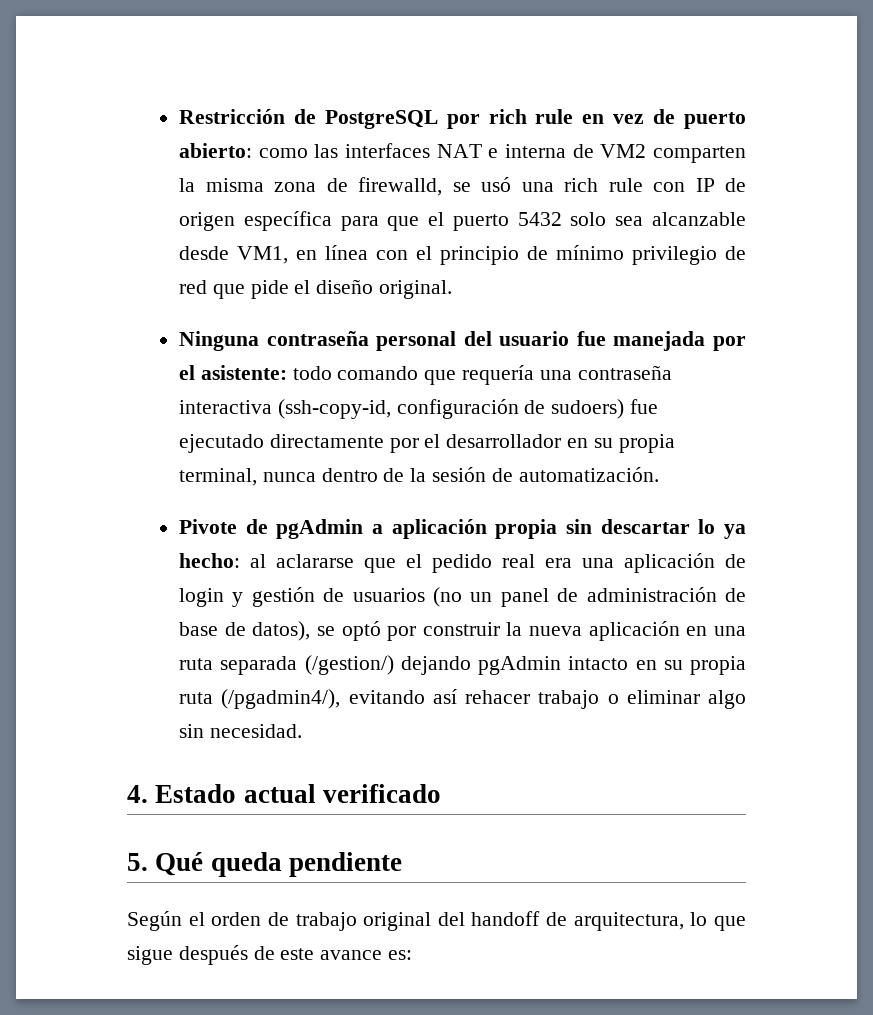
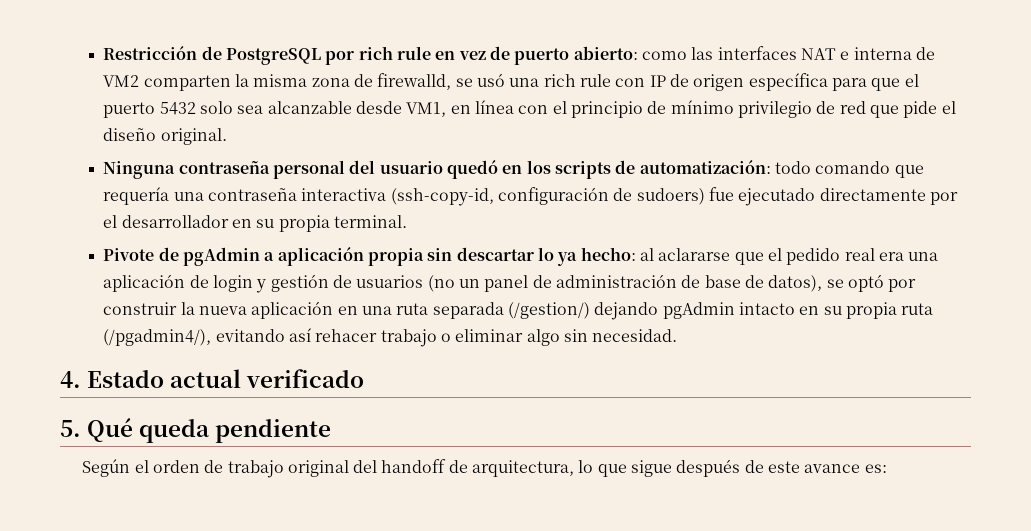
- Ninguna contraseña personal del usuario fue manejada por el asistente: todo comando que requería una contraseña interactiva (ssh-copy-id, configuración de sudoers) fue ejecutado directamente por el desarrollador en su propia terminal, nunca dentro de la sesión de automatización.
+ Ninguna contraseña personal del usuario quedó en los scripts de automatización: todo comando que requería una contraseña interactiva (ssh-copy-id, configuración de sudoers) fue ejecutado directamente por el desarrollador en su propia terminal.

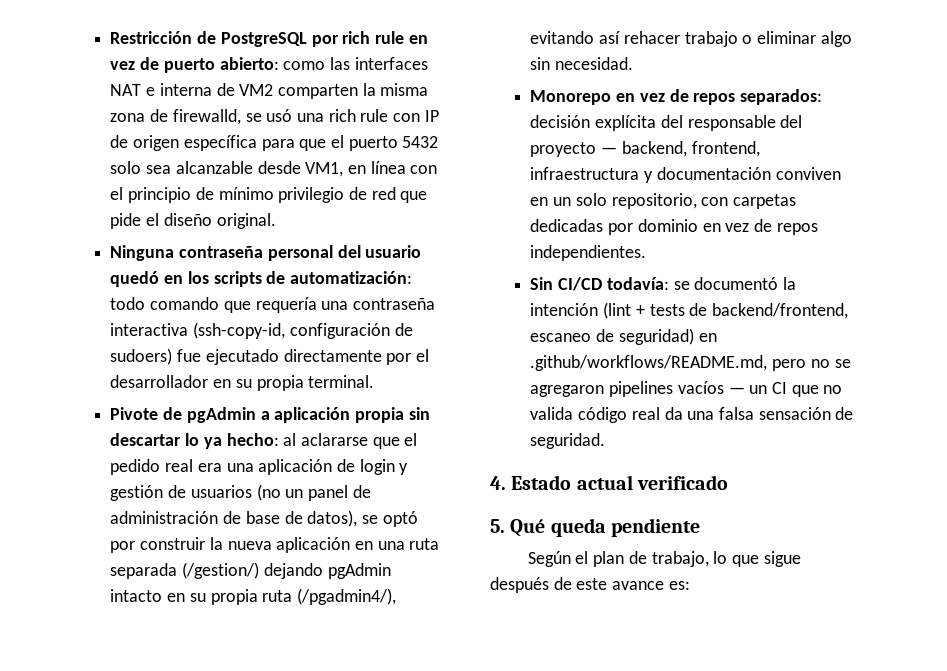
+ Monorepo en vez de repos separados: decisión explícita del responsable del proyecto — backend, frontend, infraestructura y documentación conviven en un solo repositorio, con carpetas dedicadas por dominio en vez de repos independientes.
+ Sin CI/CD todavía: se documentó la intención (lint + tests de backend/frontend, escaneo de seguridad) en .github/workflows/README.md, pero no se agregaron pipelines vacíos — un CI que no valida código real da una falsa sensación de seguridad.
- Según el orden de trabajo original del handoff de arquitectura, lo que sigue después de este avance es:
+ Según el plan de trabajo, lo que sigue después de este avance es:

